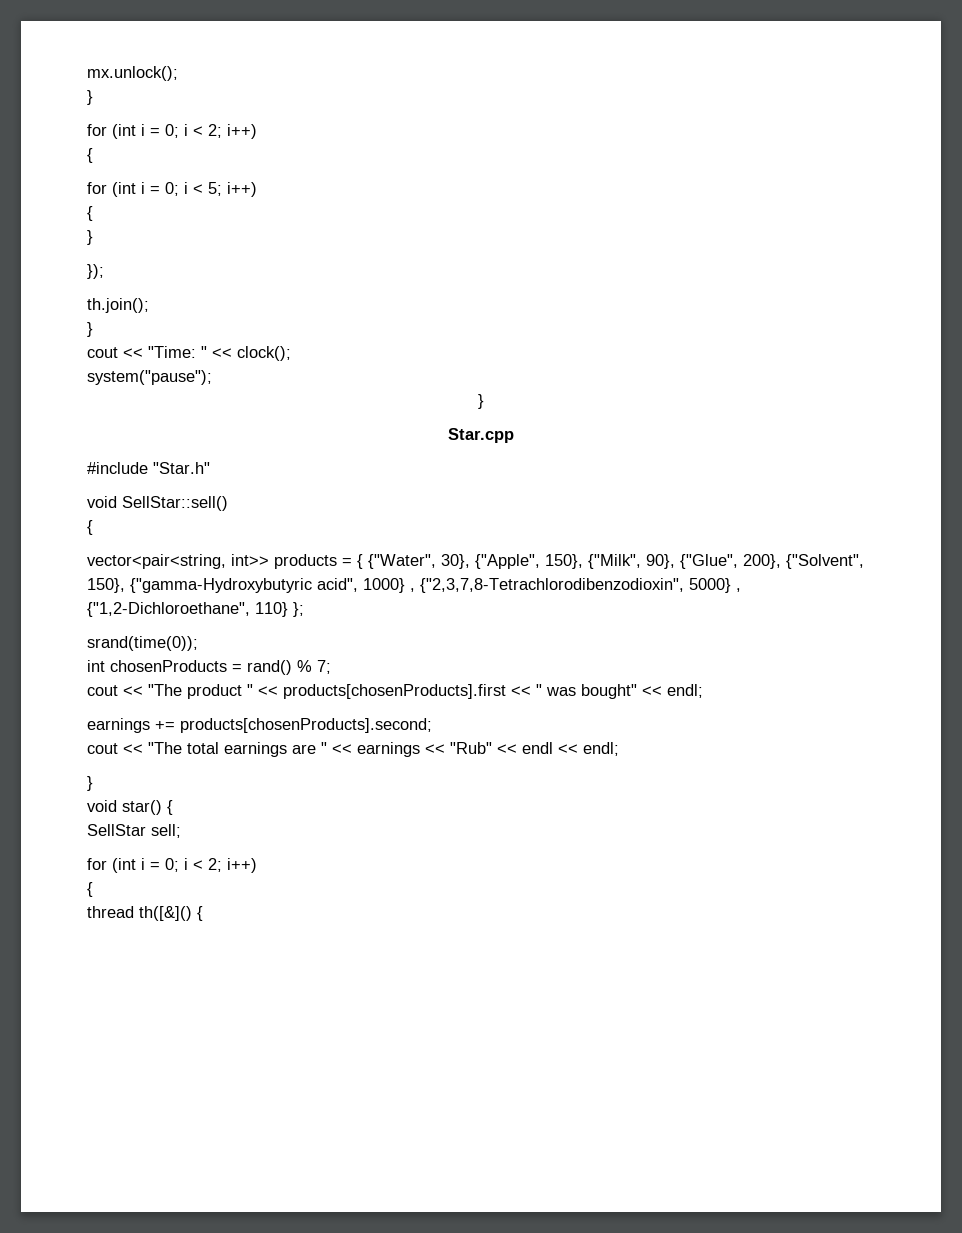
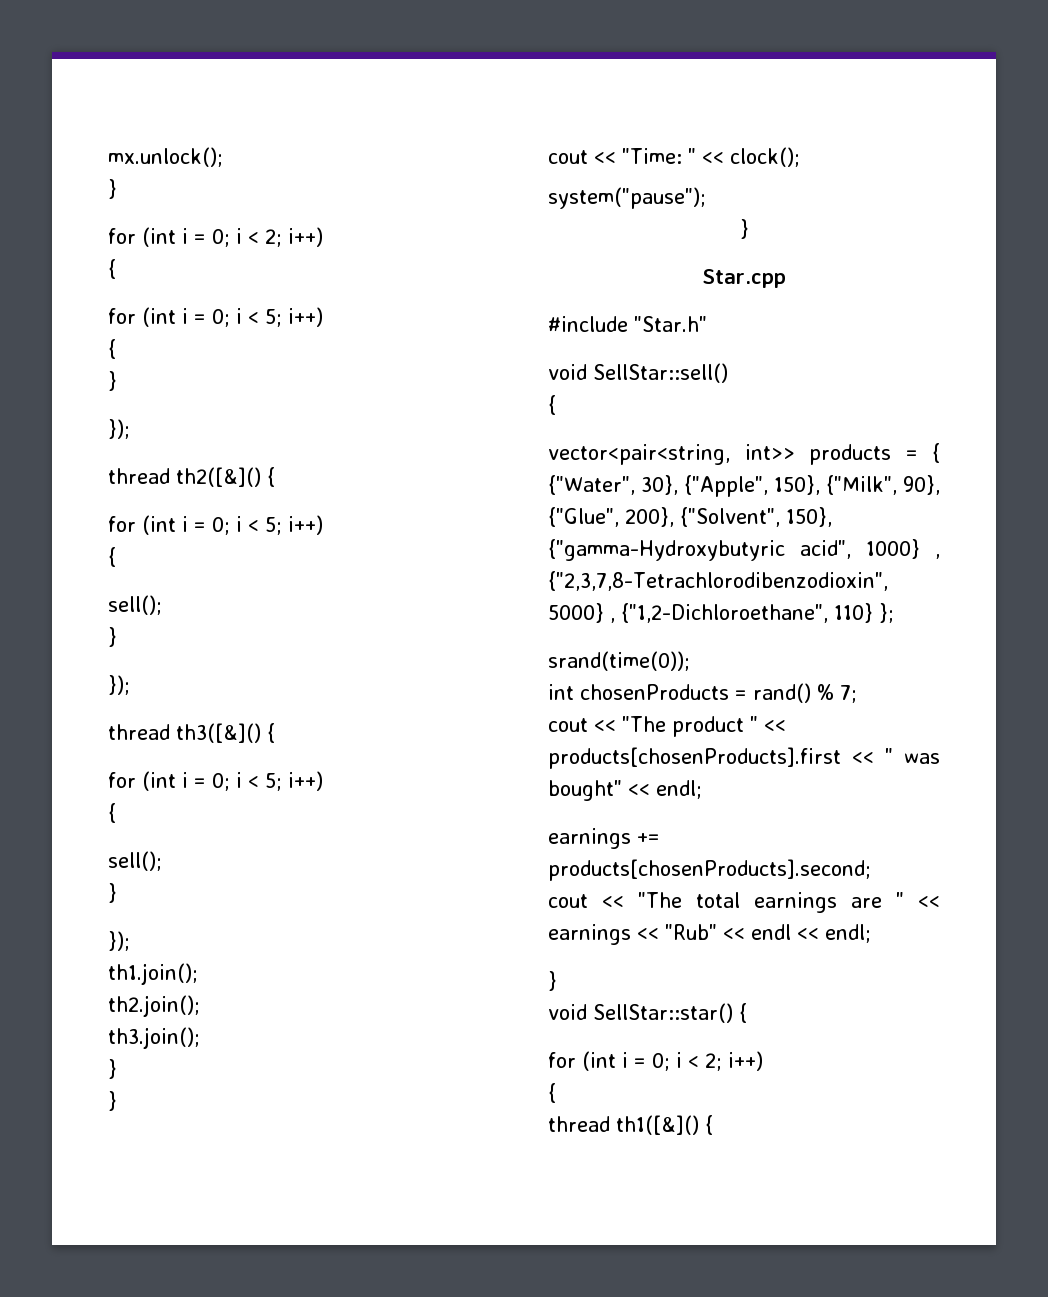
- th.join();
+ thread th2([&]() {
+ for (int i = 0; i < 5; i++)
+ {
+ sell();
+ }
+ });
+ thread th3([&]() {
+ for (int i = 0; i < 5; i++)
+ {
+ sell();
+ }
+ });
+ th1.join();
+ th2.join();
+ th3.join();
+ }
- void star() {
- SellStar sell;
+ void SellStar::star() {
- thread th([&]() {
+ thread th1([&]() {

